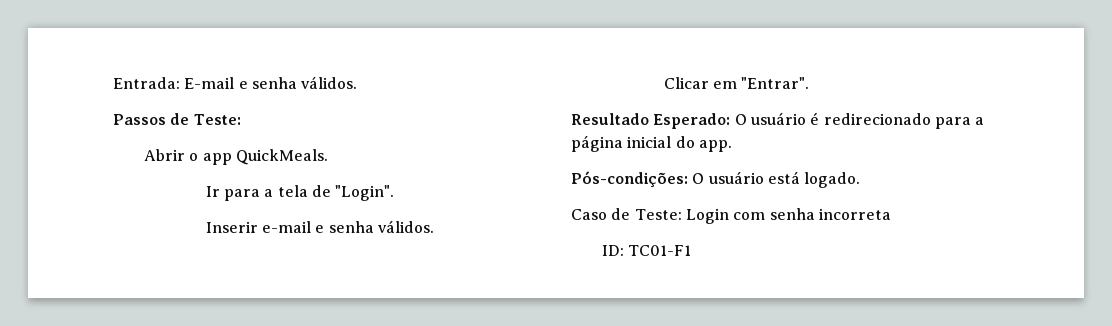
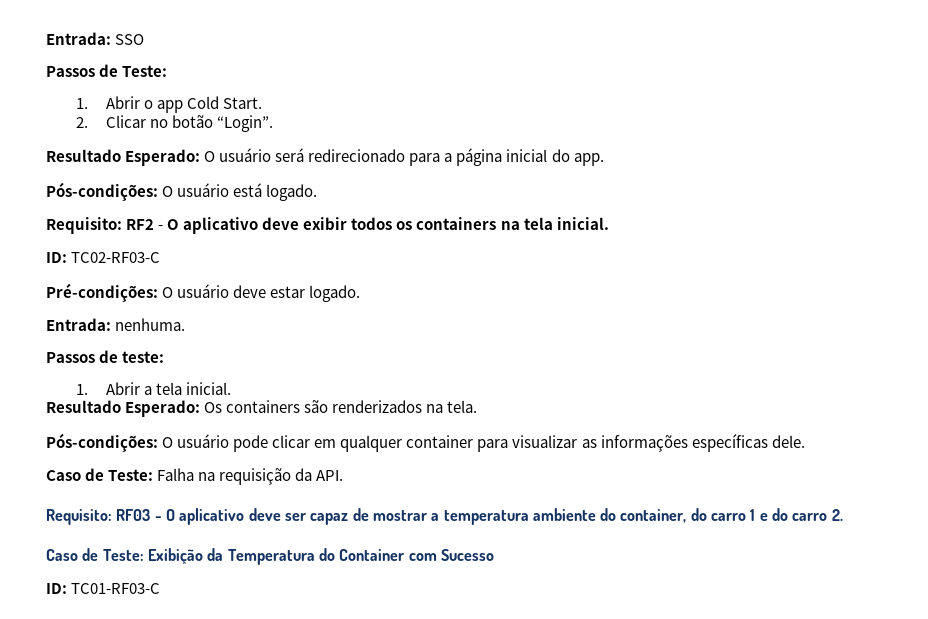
- Entrada: E-mail e senha válidos.
+ Entrada: SSO
- Abrir o app QuickMeals.
- Ir para a tela de "Login".
- Inserir e-mail e senha válidos.
- Clicar em "Entrar".
+ 1. Abrir o app Cold Start.
+ 2. Clicar no botão “Login”.
- Resultado Esperado: O usuário é redirecionado para a página inicial do app.
+ Resultado Esperado: O usuário será redirecionado para a página inicial do app.
- Caso de Teste: Login com senha incorreta
- ID: TC01-F1
+ Requisito: RF2 - O aplicativo deve exibir todos os containers na tela inicial.
+ ID: TC02-RF03-C
+ Pré-condições: O usuário deve estar logado.
+ Entrada: nenhuma.
+ Passos de teste:
+ 1. Abrir a tela inicial.
+ Resultado Esperado: Os containers são renderizados na tela.
+ Pós-condições: O usuário pode clicar em qualquer container para visualizar as informações específicas dele.
+ Caso de Teste: Falha na requisição da API.
+ Requisito: RF03 - O aplicativo deve ser capaz de mostrar a temperatura ambiente do container, do carro 1 e do carro 2.
+ Caso de Teste: Exibição da Temperatura do Container com Sucesso
+ ID: TC01-RF03-C

